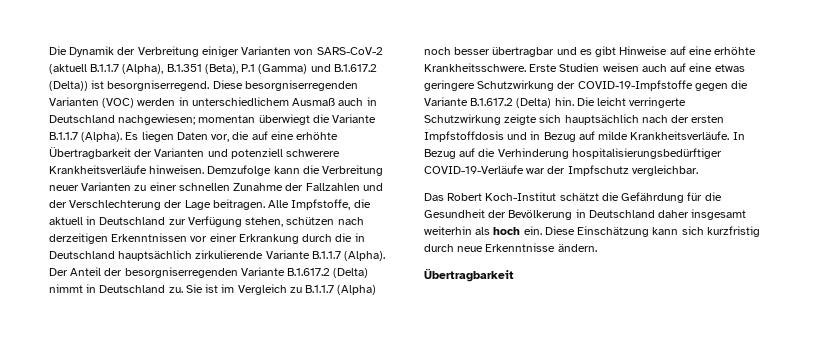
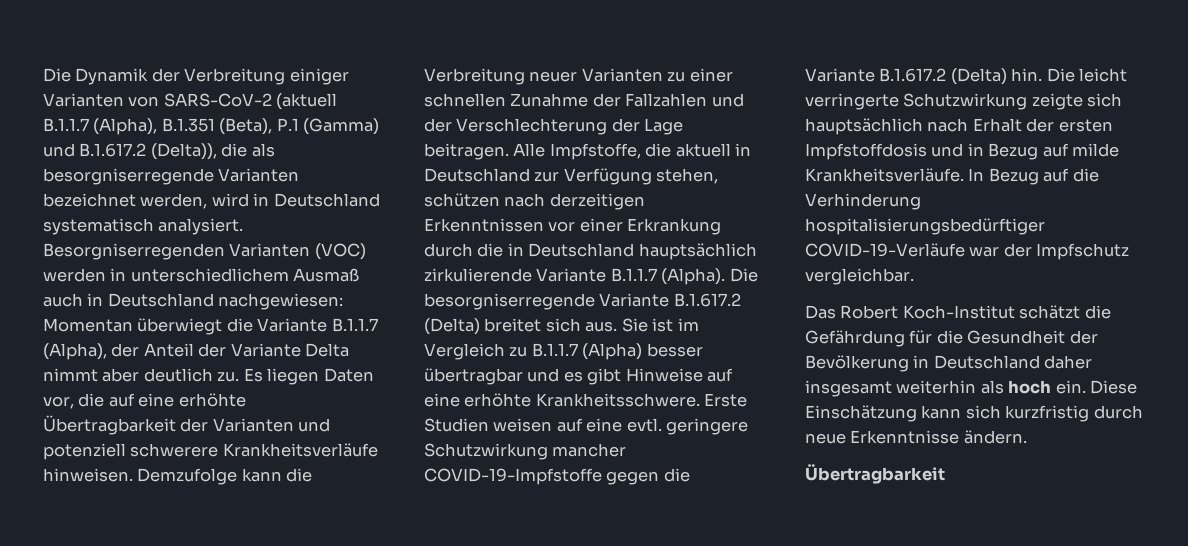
- Die Dynamik der Verbreitung einiger Varianten von SARS-CoV-2 (aktuell B.1.1.7 (Alpha), B.1.351 (Beta), P.1 (Gamma) und B.1.617.2 (Delta)) ist besorgniserregend. Diese besorgniserregenden Varianten (VOC) werden in unterschiedlichem Ausmaß auch in Deutschland nachgewiesen; momentan überwiegt die Variante B.1.1.7 (Alpha).
+ Die Dynamik der Verbreitung einiger Varianten von SARS-CoV-2 (aktuell B.1.1.7 (Alpha), B.1.351 (Beta), P.1 (Gamma) und B.1.617.2 (Delta)), die als besorgniserregende Varianten bezeichnet werden, wird in Deutschland systematisch analysiert. Besorgniserregenden Varianten (VOC) werden in unterschiedlichem Ausmaß auch in Deutschland nachgewiesen: Momentan überwiegt die Variante B.1.1.7 (Alpha), der Anteil der Variante Delta nimmt aber deutlich zu.
- Der Anteil der besorgniserregenden Variante B.1.617.2 (Delta) nimmt in Deutschland zu.
+ Die besorgniserregende Variante B.1.617.2 (Delta) breitet sich aus.
- Sie ist im Vergleich zu B.1.1.7 (Alpha) noch besser übertragbar und es gibt Hinweise auf eine erhöhte Krankheitsschwere.
+ Sie ist im Vergleich zu B.1.1.7 (Alpha) besser übertragbar und es gibt Hinweise auf eine erhöhte Krankheitsschwere.
- Erste Studien weisen auch auf eine etwas geringere Schutzwirkung der COVID-19-Impfstoffe gegen die Variante B.1.617.2 (Delta) hin.
+ Erste Studien weisen auf eine evtl. geringere Schutzwirkung mancher COVID-19-Impfstoffe gegen die Variante B.1.617.2 (Delta) hin.
- Die leicht verringerte Schutzwirkung zeigte sich hauptsächlich nach der ersten Impfstoffdosis und in Bezug auf milde Krankheitsverläufe.
+ Die leicht verringerte Schutzwirkung zeigte sich hauptsächlich nach Erhalt der ersten Impfstoffdosis und in Bezug auf milde Krankheitsverläufe.

